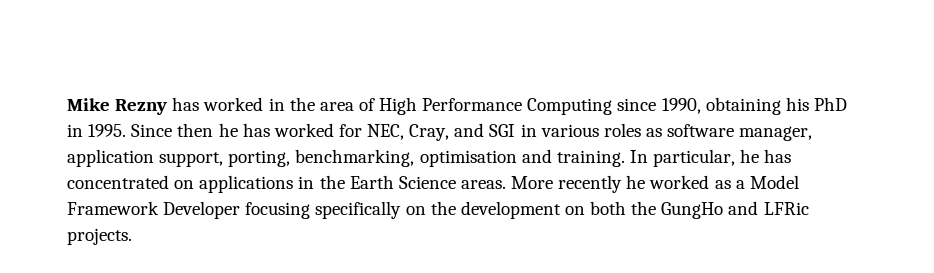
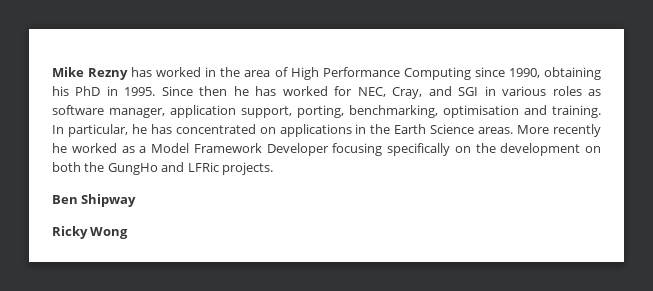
+ Ben Shipway
+ Ricky Wong

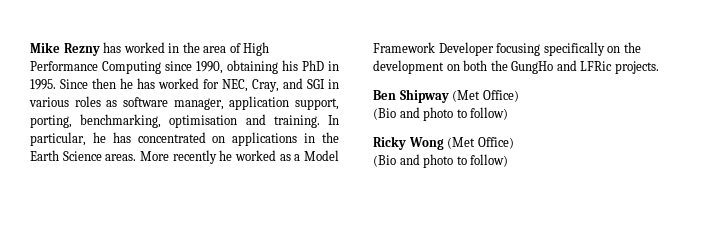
- Ben Shipway
- Ricky Wong
+ Ben Shipway (Met Office)
+ (Bio and photo to follow)
+ Ricky Wong (Met Office)
+ (Bio and photo to follow)

